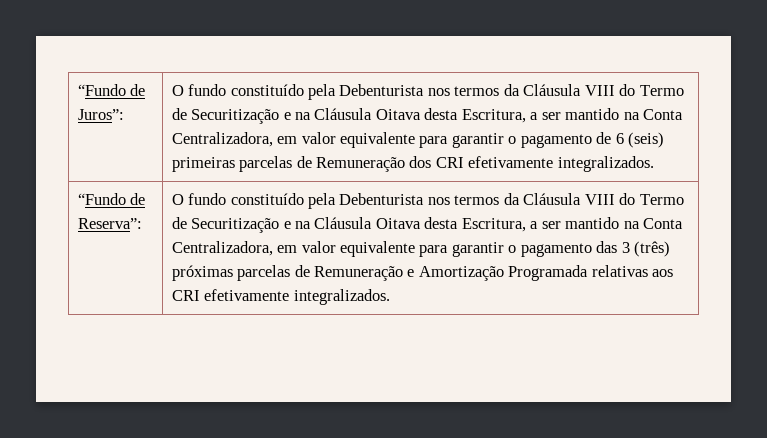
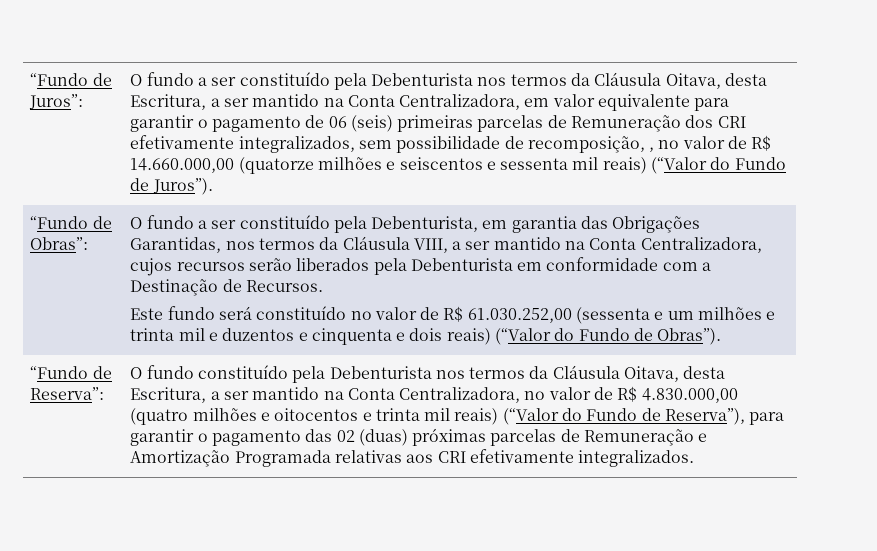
- O fundo constituído pela Debenturista nos termos da Cláusula VIII do Termo de Securitização e na Cláusula Oitava desta Escritura, a ser mantido na Conta Centralizadora, em valor equivalente para garantir o pagamento de 6 (seis) primeiras parcelas de Remuneração dos CRI efetivamente integralizados.
+ O fundo a ser constituído pela Debenturista nos termos da Cláusula Oitava, desta Escritura, a ser mantido na Conta Centralizadora, em valor equivalente para garantir o pagamento de 06 (seis) primeiras parcelas de Remuneração dos CRI efetivamente integralizados, sem possibilidade de recomposição, , no valor de R$ 14.660.000,00 (quatorze milhões e seiscentos e sessenta mil reais) (“Valor do Fundo de Juros”).
+ “Fundo de Obras”: | O fundo a ser constituído pela Debenturista, em garantia das Obrigações Garantidas, nos termos da Cláusula VIII, a ser mantido na Conta Centralizadora, cujos recursos serão liberados pela Debenturista em conformidade com a Destinação de Recursos.
+ Este fundo será constituído no valor de R$ 61.030.252,00 (sessenta e um milhões e trinta mil e duzentos e cinquenta e dois reais) (“Valor do Fundo de Obras”).
- O fundo constituído pela Debenturista nos termos da Cláusula VIII do Termo de Securitização e na Cláusula Oitava desta Escritura, a ser mantido na Conta Centralizadora, em valor equivalente para garantir o pagamento das 3 (três) próximas parcelas de Remuneração e Amortização Programada relativas aos CRI efetivamente integralizados.
+ O fundo constituído pela Debenturista nos termos da Cláusula Oitava, desta Escritura, a ser mantido na Conta Centralizadora, no valor de R$ 4.830.000,00 (quatro milhões e oitocentos e trinta mil reais) (“Valor do Fundo de Reserva”), para garantir o pagamento das 02 (duas) próximas parcelas de Remuneração e Amortização Programada relativas aos CRI efetivamente integralizados.

